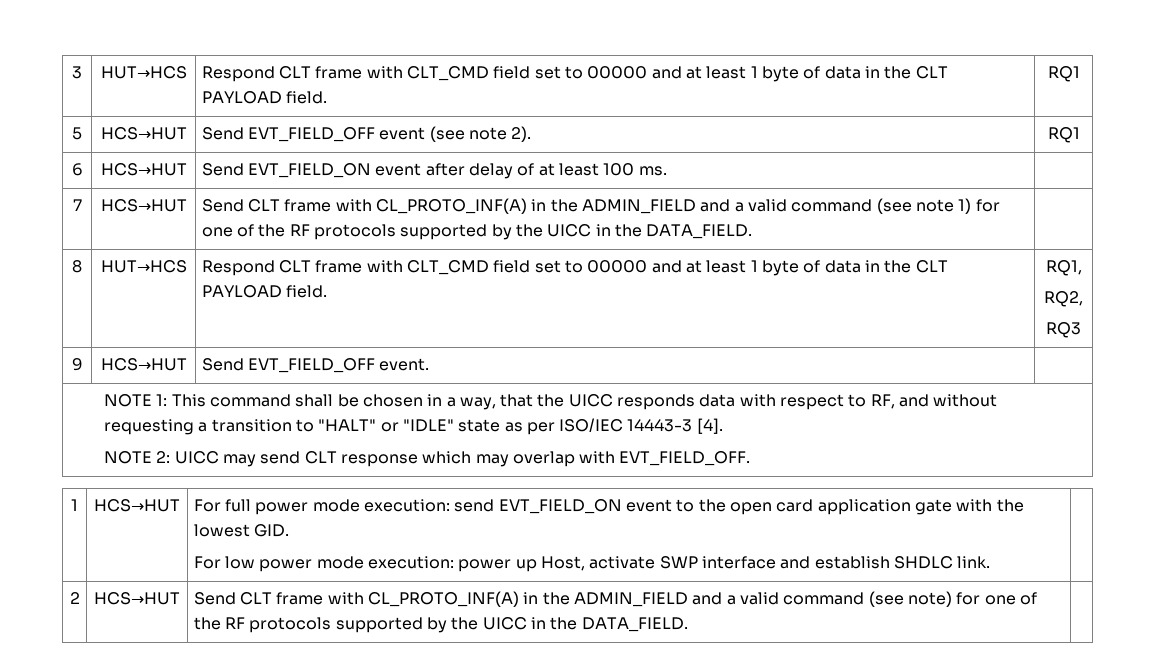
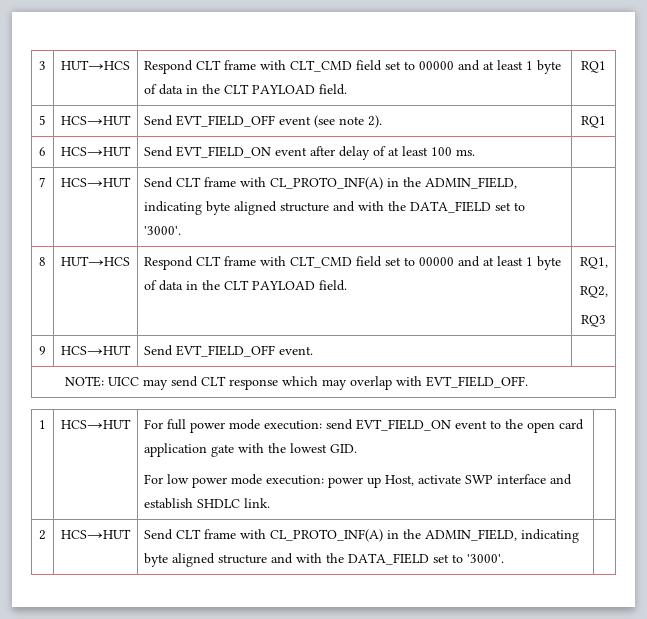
- 7 | HCS→HUT | Send CLT frame with CL_PROTO_INF(A) in the ADMIN_FIELD and a valid command (see note 1) for one of the RF protocols supported by the UICC in the DATA_FIELD. |
+ 7 | HCS→HUT | Send CLT frame with CL_PROTO_INF(A) in the ADMIN_FIELD, indicating byte aligned structure and with the DATA_FIELD set to '3000'. |
- NOTE 1: This command shall be chosen in a way, that the UICC responds data with respect to RF, and without requesting a transition to "HALT" or "IDLE" state as per ISO/IEC 14443-3 [4].
- NOTE 2: UICC may send CLT response which may overlap with EVT_FIELD_OFF.
+ NOTE: UICC may send CLT response which may overlap with EVT_FIELD_OFF.
- 2 | HCS→HUT | Send CLT frame with CL_PROTO_INF(A) in the ADMIN_FIELD and a valid command (see note) for one of the RF protocols supported by the UICC in the DATA_FIELD. |
+ 2 | HCS→HUT | Send CLT frame with CL_PROTO_INF(A) in the ADMIN_FIELD, indicating byte aligned structure and with the DATA_FIELD set to '3000'. |

